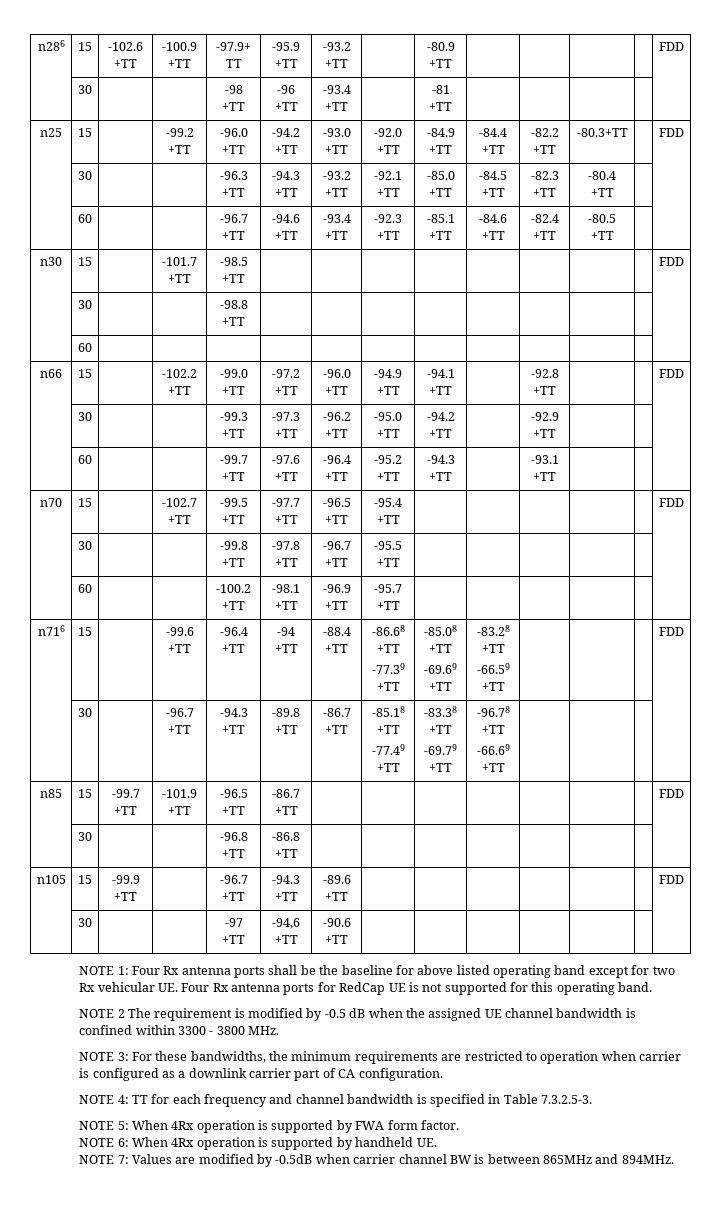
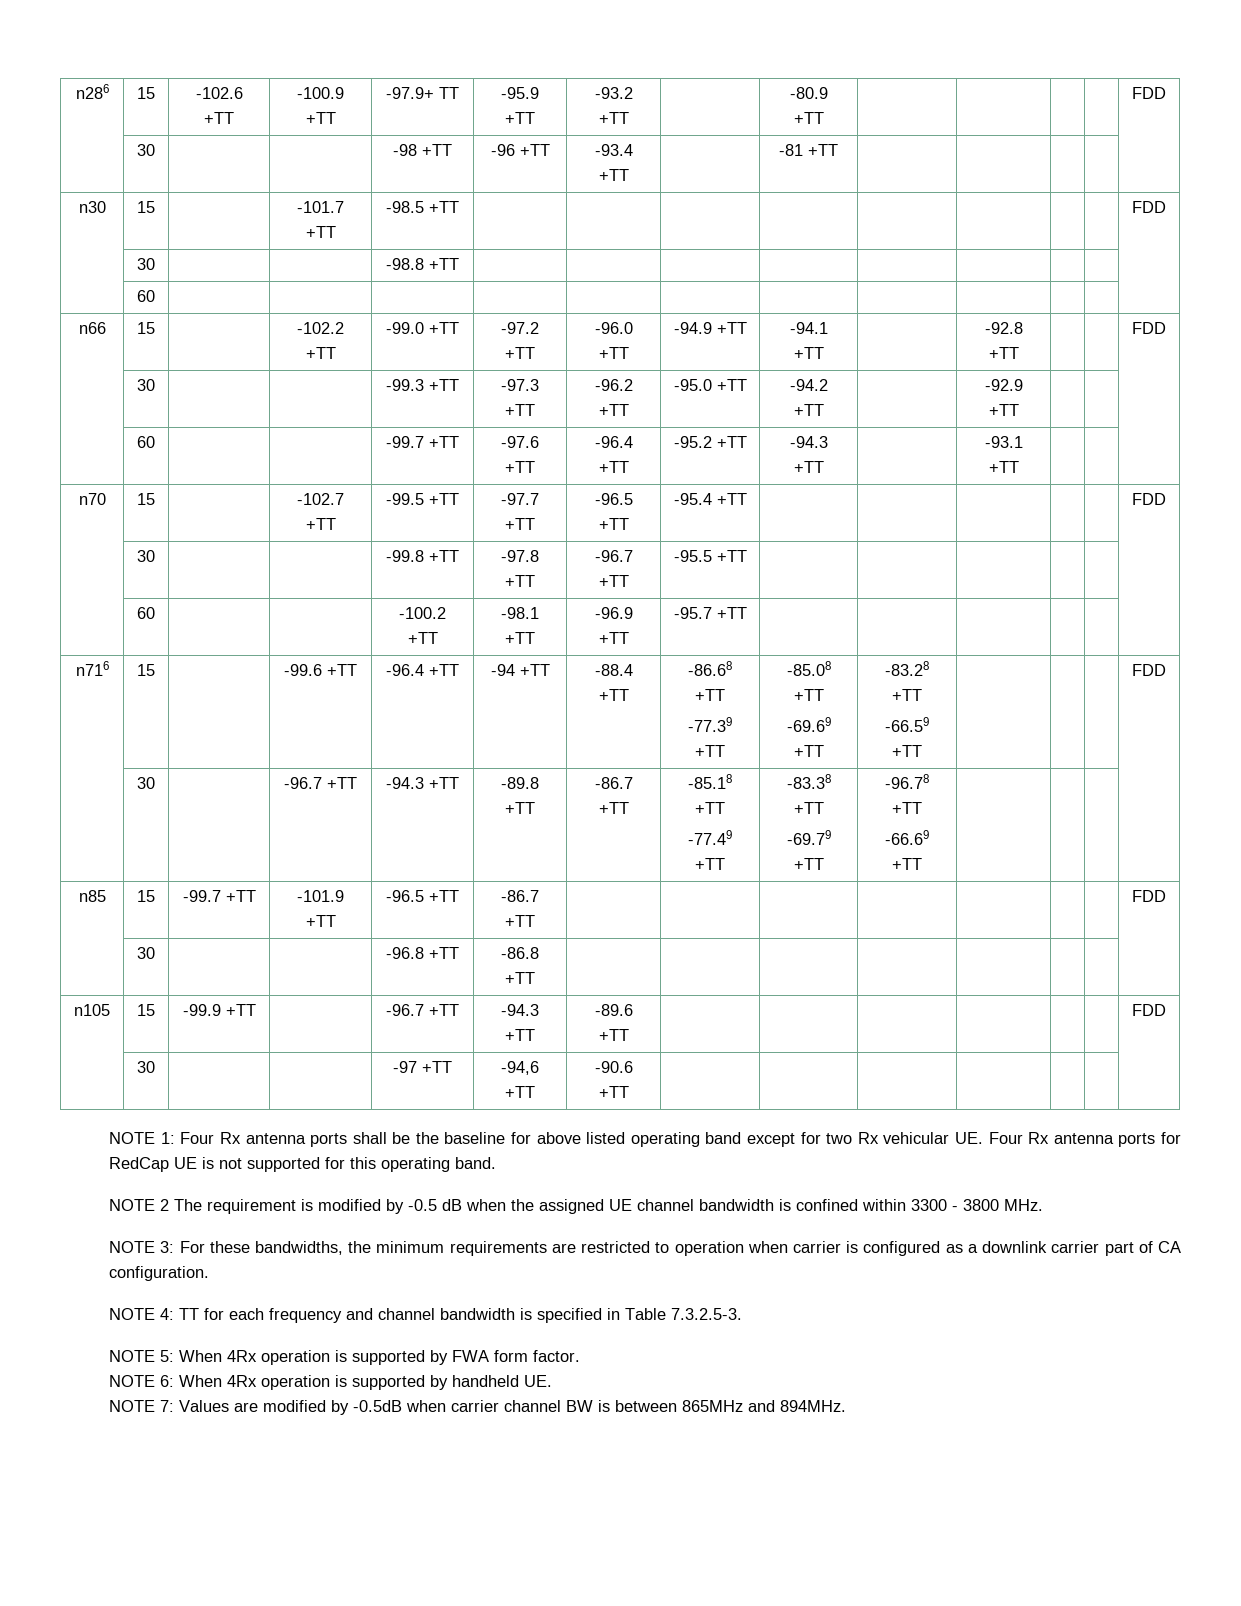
- n25 | 15 | | -99.2 +TT | -96.0 +TT | -94.2 +TT | -93.0 +TT | -92.0 +TT | -84.9 +TT | -84.4 +TT | -82.2 +TT | -80.3+TT | | FDD
- | 30 | | | -96.3 +TT | -94.3 +TT | -93.2 +TT | -92.1 +TT | -85.0 +TT | -84.5 +TT | -82.3 +TT | -80.4 +TT | |
- | 60 | | | -96.7 +TT | -94.6 +TT | -93.4 +TT | -92.3 +TT | -85.1 +TT | -84.6 +TT | -82.4 +TT | -80.5 +TT | |

